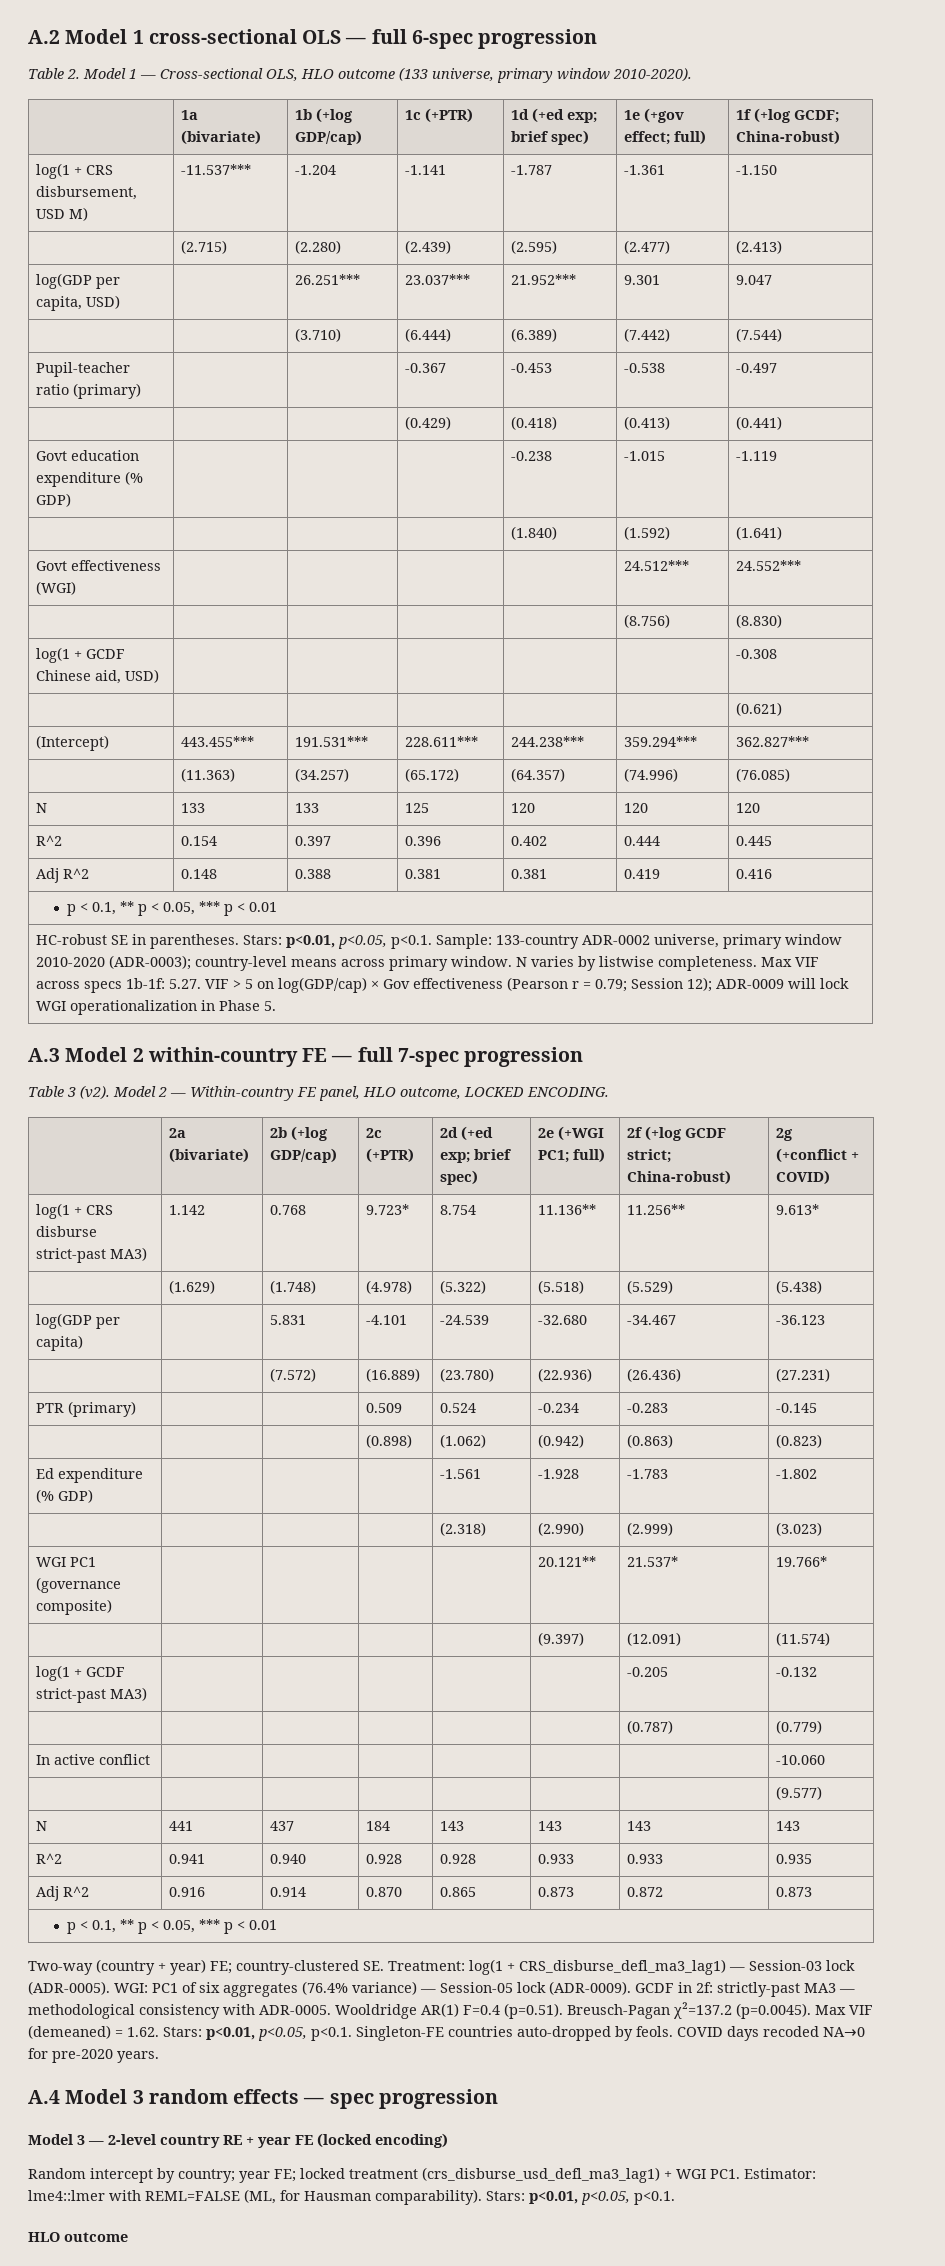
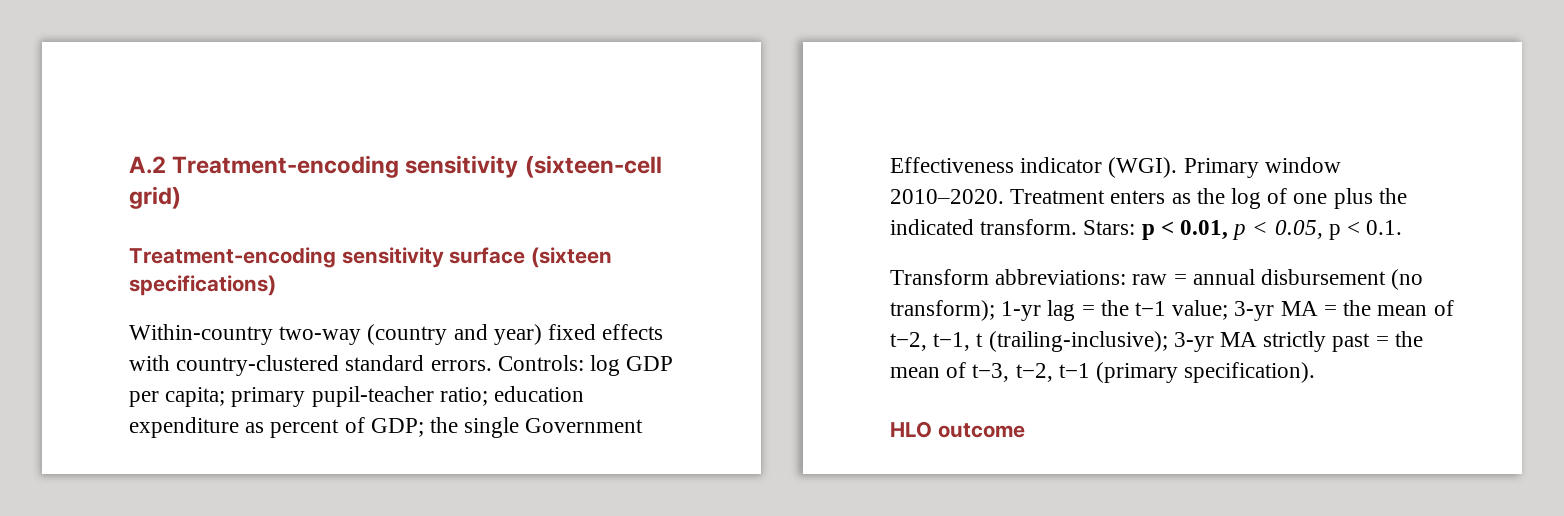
- A.2 Model 1 cross-sectional OLS — full 6-spec progression
- Table 2. Model 1 — Cross-sectional OLS, HLO outcome (133 universe, primary window 2010-2020).
- | 1a (bivariate) | 1b (+log GDP/cap) | 1c (+PTR) | 1d (+ed exp; brief spec) | 1e (+gov effect; full) | 1f (+log GCDF; China-robust)
- log(1 + CRS disbursement, USD M) | -11.537*** | -1.204 | -1.141 | -1.787 | -1.361 | -1.150
- | (2.715) | (2.280) | (2.439) | (2.595) | (2.477) | (2.413)
- log(GDP per capita, USD) | | 26.251*** | 23.037*** | 21.952*** | 9.301 | 9.047
- | | (3.710) | (6.444) | (6.389) | (7.442) | (7.544)
- Pupil-teacher ratio (primary) | | | -0.367 | -0.453 | -0.538 | -0.497
- | | | (0.429) | (0.418) | (0.413) | (0.441)
- Govt education expenditure (% GDP) | | | | -0.238 | -1.015 | -1.119
- | | | | (1.840) | (1.592) | (1.641)
- Govt effectiveness (WGI) | | | | | 24.512*** | 24.552***
- | | | | | (8.756) | (8.830)
- log(1 + GCDF Chinese aid, USD) | | | | | | -0.308
- | | | | | | (0.621)
- (Intercept) | 443.455*** | 191.531*** | 228.611*** | 244.238*** | 359.294*** | 362.827***
- | (11.363) | (34.257) | (65.172) | (64.357) | (74.996) | (76.085)
- N | 133 | 133 | 125 | 120 | 120 | 120
- R^2 | 0.154 | 0.397 | 0.396 | 0.402 | 0.444 | 0.445
- Adj R^2 | 0.148 | 0.388 | 0.381 | 0.381 | 0.419 | 0.416
- p < 0.1, ** p < 0.05, *** p < 0.01
- HC-robust SE in parentheses. Stars: p<0.01, p<0.05, p<0.1. Sample: 133-country ADR-0002 universe, primary window 2010-2020 (ADR-0003); country-level means across primary window. N varies by listwise completeness. Max VIF across specs 1b-1f: 5.27. VIF > 5 on log(GDP/cap) × Gov effectiveness (Pearson r = 0.79; Session 12); ADR-0009 will lock WGI operationalization in Phase 5.
- A.3 Model 2 within-country FE — full 7-spec progression
- Table 3 (v2). Model 2 — Within-country FE panel, HLO outcome, LOCKED ENCODING.
- | 2a (bivariate) | 2b (+log GDP/cap) | 2c (+PTR) | 2d (+ed exp; brief spec) | 2e (+WGI PC1; full) | 2f (+log GCDF strict; China-robust) | 2g (+conflict + COVID)
- log(1 + CRS disburse strict-past MA3) | 1.142 | 0.768 | 9.723* | 8.754 | 11.136** | 11.256** | 9.613*
- | (1.629) | (1.748) | (4.978) | (5.322) | (5.518) | (5.529) | (5.438)
- log(GDP per capita) | | 5.831 | -4.101 | -24.539 | -32.680 | -34.467 | -36.123
- | | (7.572) | (16.889) | (23.780) | (22.936) | (26.436) | (27.231)
- PTR (primary) | | | 0.509 | 0.524 | -0.234 | -0.283 | -0.145
- | | | (0.898) | (1.062) | (0.942) | (0.863) | (0.823)
- Ed expenditure (% GDP) | | | | -1.561 | -1.928 | -1.783 | -1.802
- | | | | (2.318) | (2.990) | (2.999) | (3.023)
- WGI PC1 (governance composite) | | | | | 20.121** | 21.537* | 19.766*
- | | | | | (9.397) | (12.091) | (11.574)
- log(1 + GCDF strict-past MA3) | | | | | | -0.205 | -0.132
- | | | | | | (0.787) | (0.779)
- In active conflict | | | | | | | -10.060
- | | | | | | | (9.577)
- N | 441 | 437 | 184 | 143 | 143 | 143 | 143
- R^2 | 0.941 | 0.940 | 0.928 | 0.928 | 0.933 | 0.933 | 0.935
- Adj R^2 | 0.916 | 0.914 | 0.870 | 0.865 | 0.873 | 0.872 | 0.873
- p < 0.1, ** p < 0.05, *** p < 0.01
- Two-way (country + year) FE; country-clustered SE. Treatment: log(1 + CRS_disburse_defl_ma3_lag1) — Session-03 lock (ADR-0005). WGI: PC1 of six aggregates (76.4% variance) — Session-05 lock (ADR-0009). GCDF in 2f: strictly-past MA3 — methodological consistency with ADR-0005. Wooldridge AR(1) F=0.4 (p=0.51). Breusch-Pagan χ²=137.2 (p=0.0045). Max VIF (demeaned) = 1.62. Stars: p<0.01, p<0.05, p<0.1. Singleton-FE countries auto-dropped by feols. COVID days recoded NA→0 for pre-2020 years.
- A.4 Model 3 random effects — spec progression
- Model 3 — 2-level country RE + year FE (locked encoding)
- Random intercept by country; year FE; locked treatment (crs_disburse_usd_defl_ma3_lag1) + WGI PC1. Estimator: lme4::lmer with REML=FALSE (ML, for Hausman comparability). Stars: p<0.01, p<0.05, p<0.1.
+ A.2 Treatment-encoding sensitivity (sixteen-cell grid)
+ Treatment-encoding sensitivity surface (sixteen specifications)
+ Within-country two-way (country and year) fixed effects with country-clustered standard errors. Controls: log GDP per capita; primary pupil-teacher ratio; education expenditure as percent of GDP; the single Government Effectiveness indicator (WGI). Primary window 2010–2020. Treatment enters as the log of one plus the indicated transform. Stars: p < 0.01, p < 0.05, p < 0.1.
+ Transform abbreviations: raw = annual disbursement (no transform); 1-yr lag = the t−1 value; 3-yr MA = the mean of t−2, t−1, t (trailing-inclusive); 3-yr MA strictly past = the mean of t−3, t−2, t−1 (primary specification).

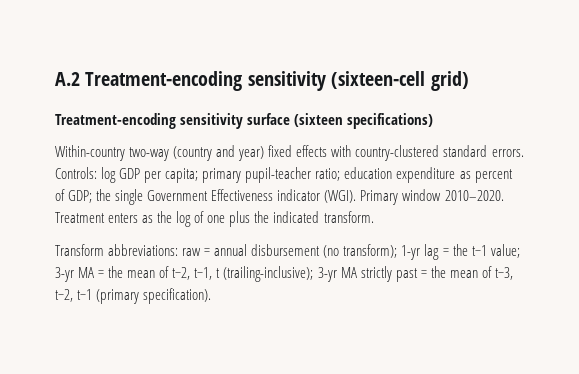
- Stars: p < 0.01, p < 0.05, p < 0.1.
- HLO outcome

